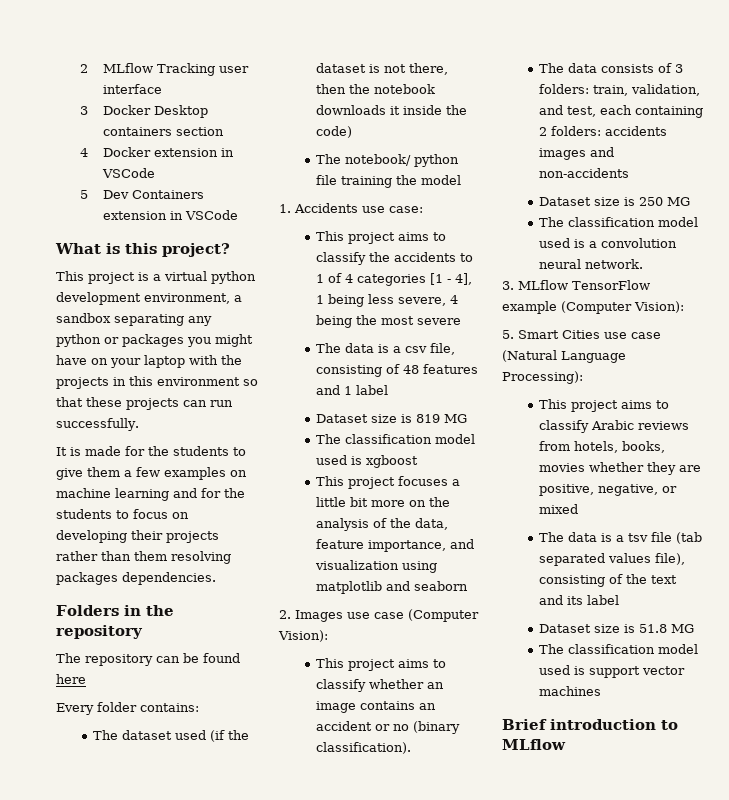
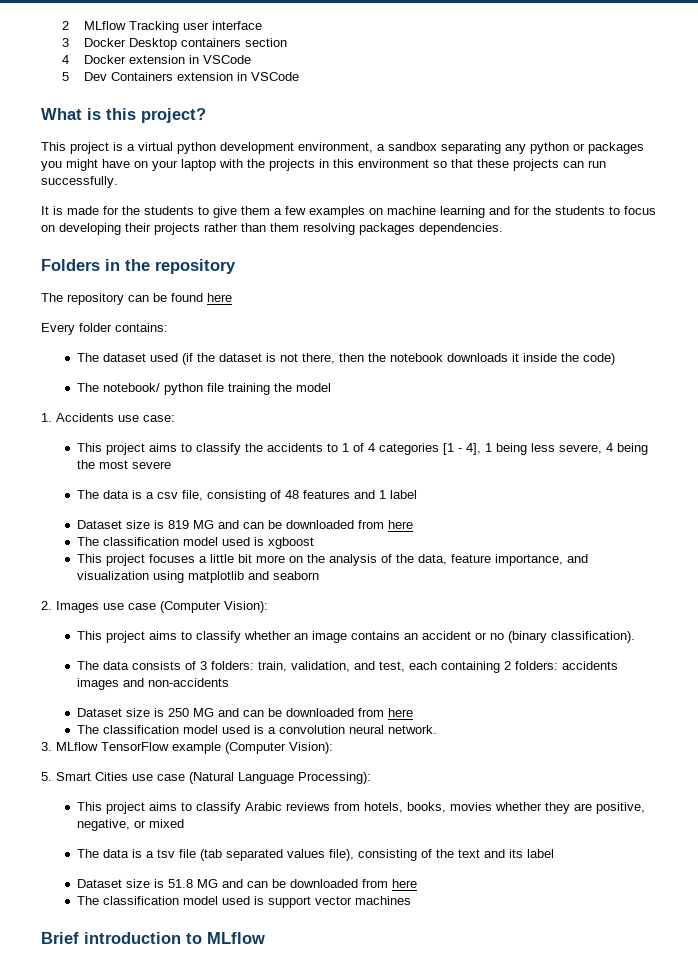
- Dataset size is 819 MG
+ Dataset size is 819 MG and can be downloaded from here
- Dataset size is 250 MG
+ Dataset size is 250 MG and can be downloaded from here
- Dataset size is 51.8 MG
+ Dataset size is 51.8 MG and can be downloaded from here

